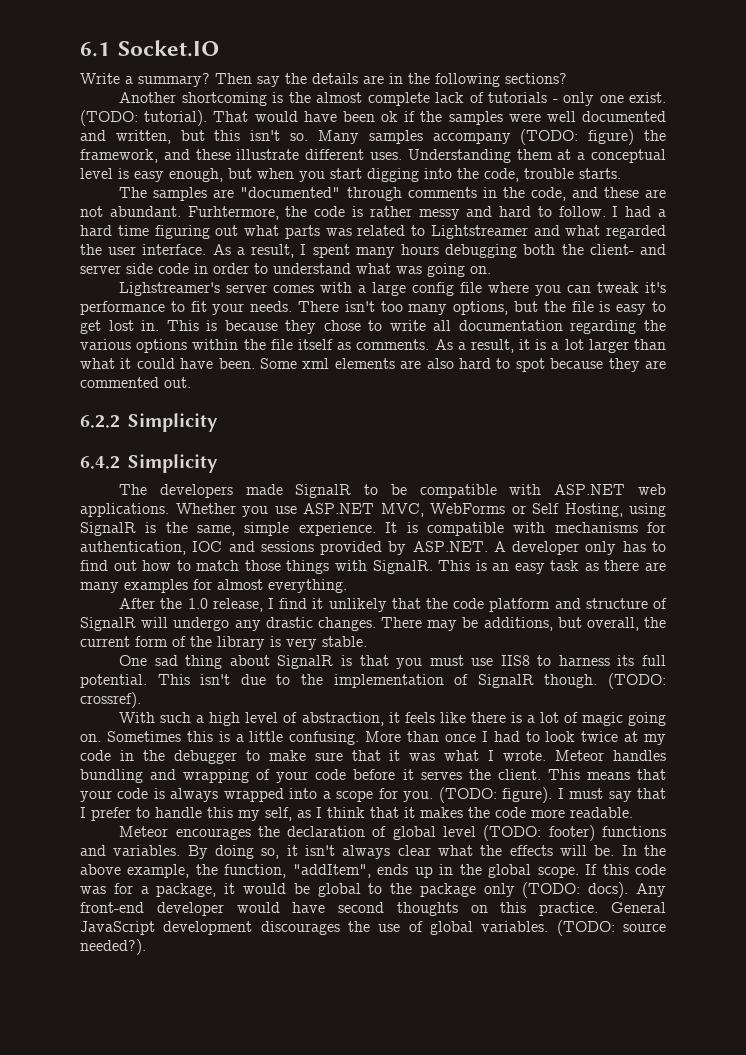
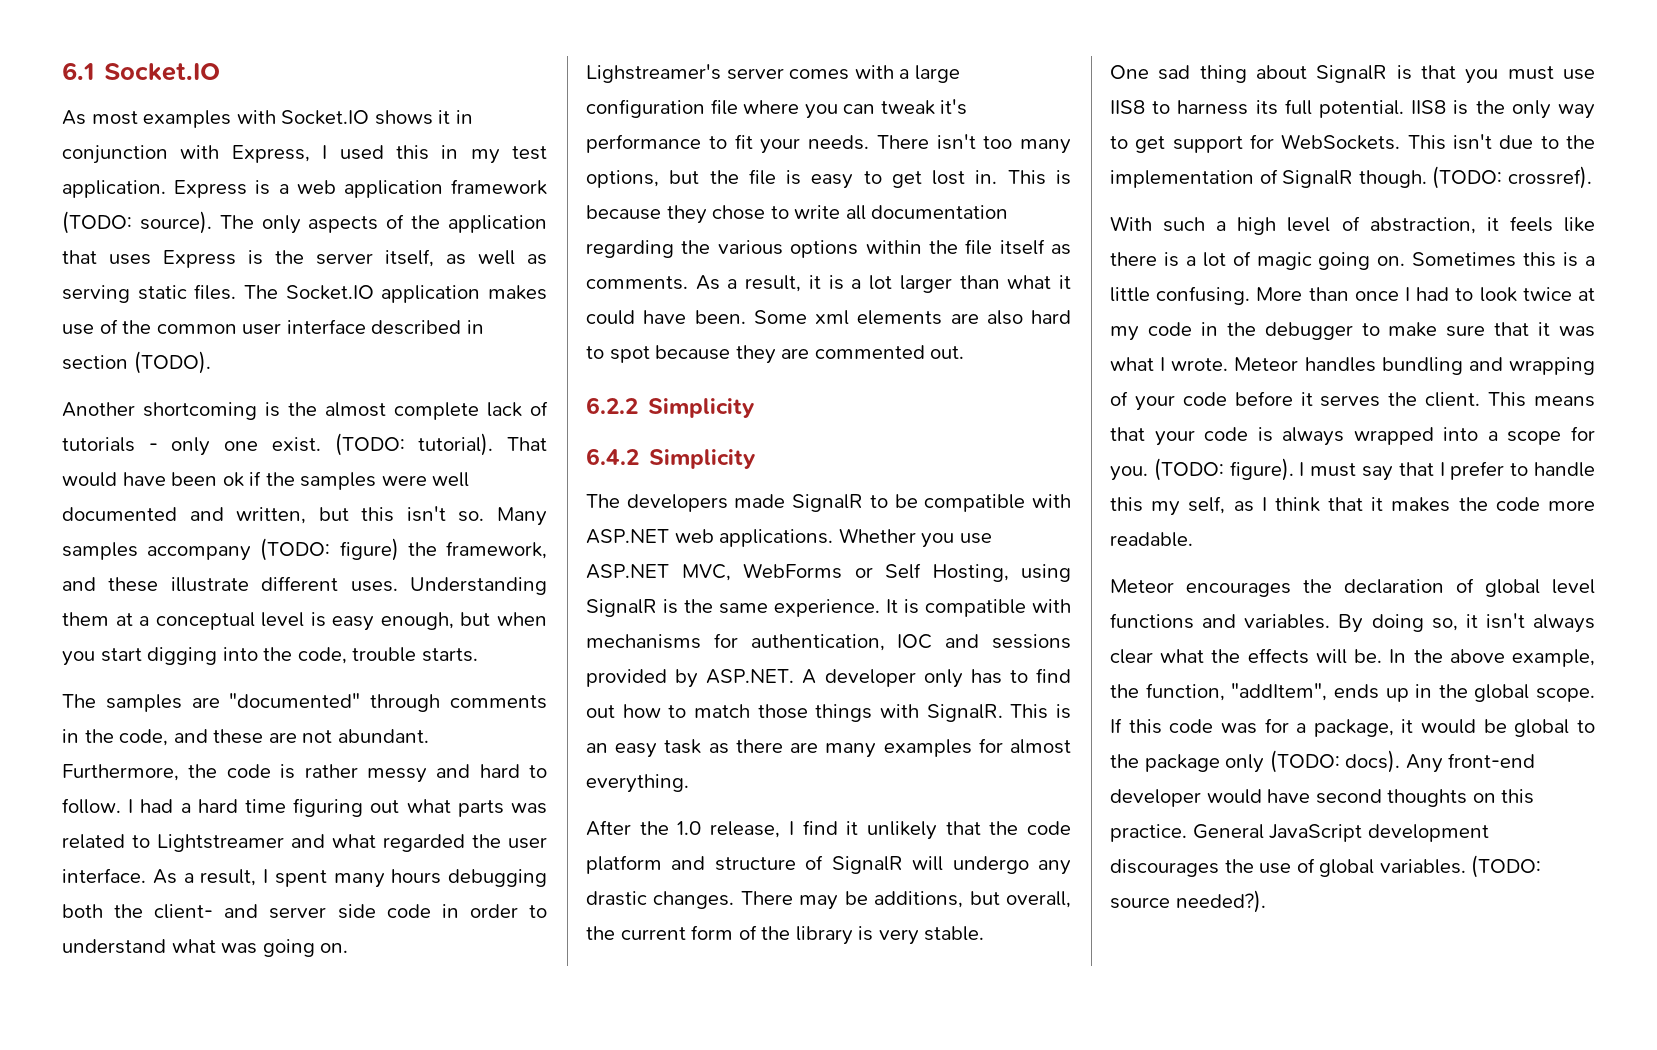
- Write a summary? Then say the details are in the following sections?
+ As most examples with Socket.IO shows it in conjunction with Express, I used this in my test application. Express is a web application framework (TODO: source). The only aspects of the application that uses Express is the server itself, as well as serving static files. The Socket.IO application makes use of the common user interface described in section (TODO).
- Furhtermore, the code is rather messy and hard to follow.
+ Furthermore, the code is rather messy and hard to follow.
- Lighstreamer's server comes with a large config file where you can tweak it's performance to fit your needs.
+ Lighstreamer's server comes with a large configuration file where you can tweak it's performance to fit your needs.
- Whether you use ASP.NET MVC, WebForms or Self Hosting, using SignalR is the same, simple experience.
+ Whether you use ASP.NET MVC, WebForms or Self Hosting, using SignalR is the same experience.
+ IIS8 is the only way to get support for WebSockets.
- Meteor encourages the declaration of global level (TODO: footer) functions and variables.
+ Meteor encourages the declaration of global level functions and variables.

